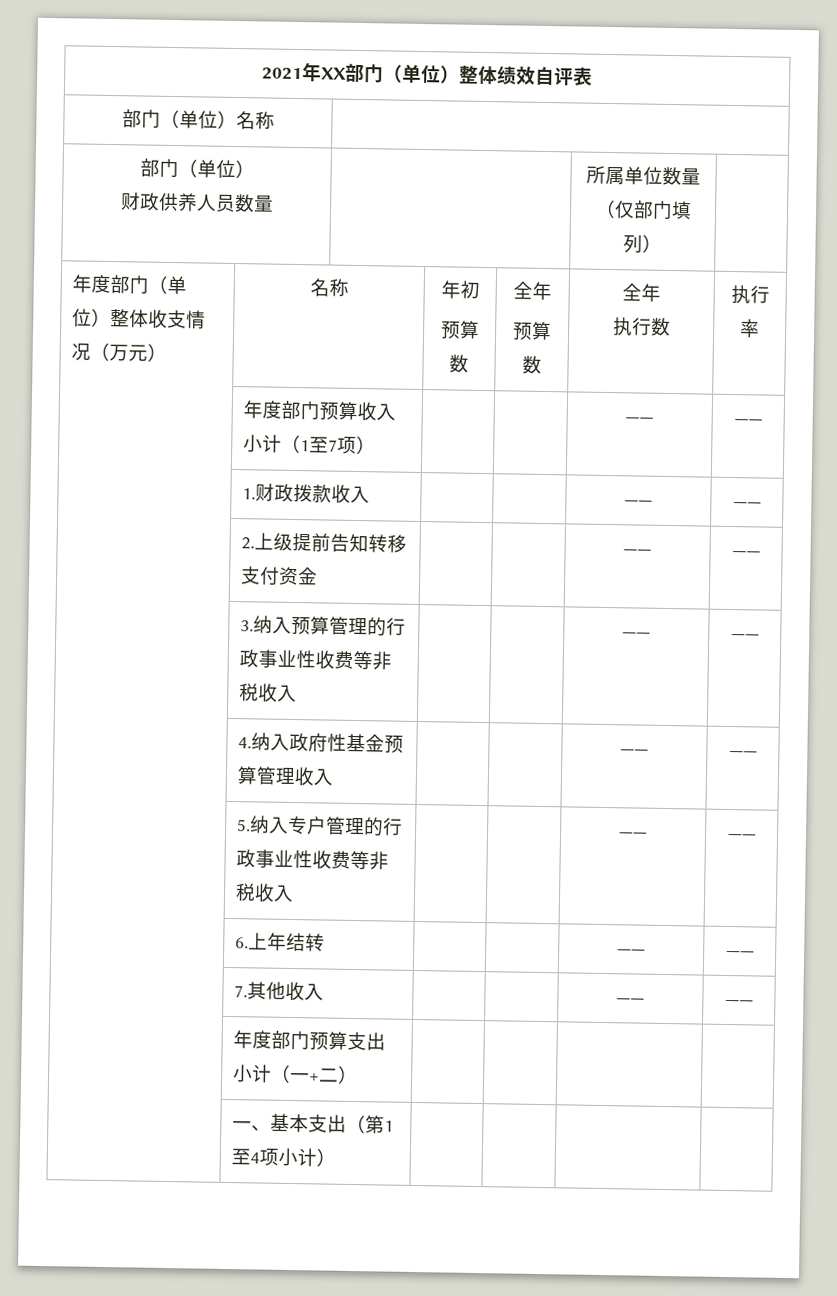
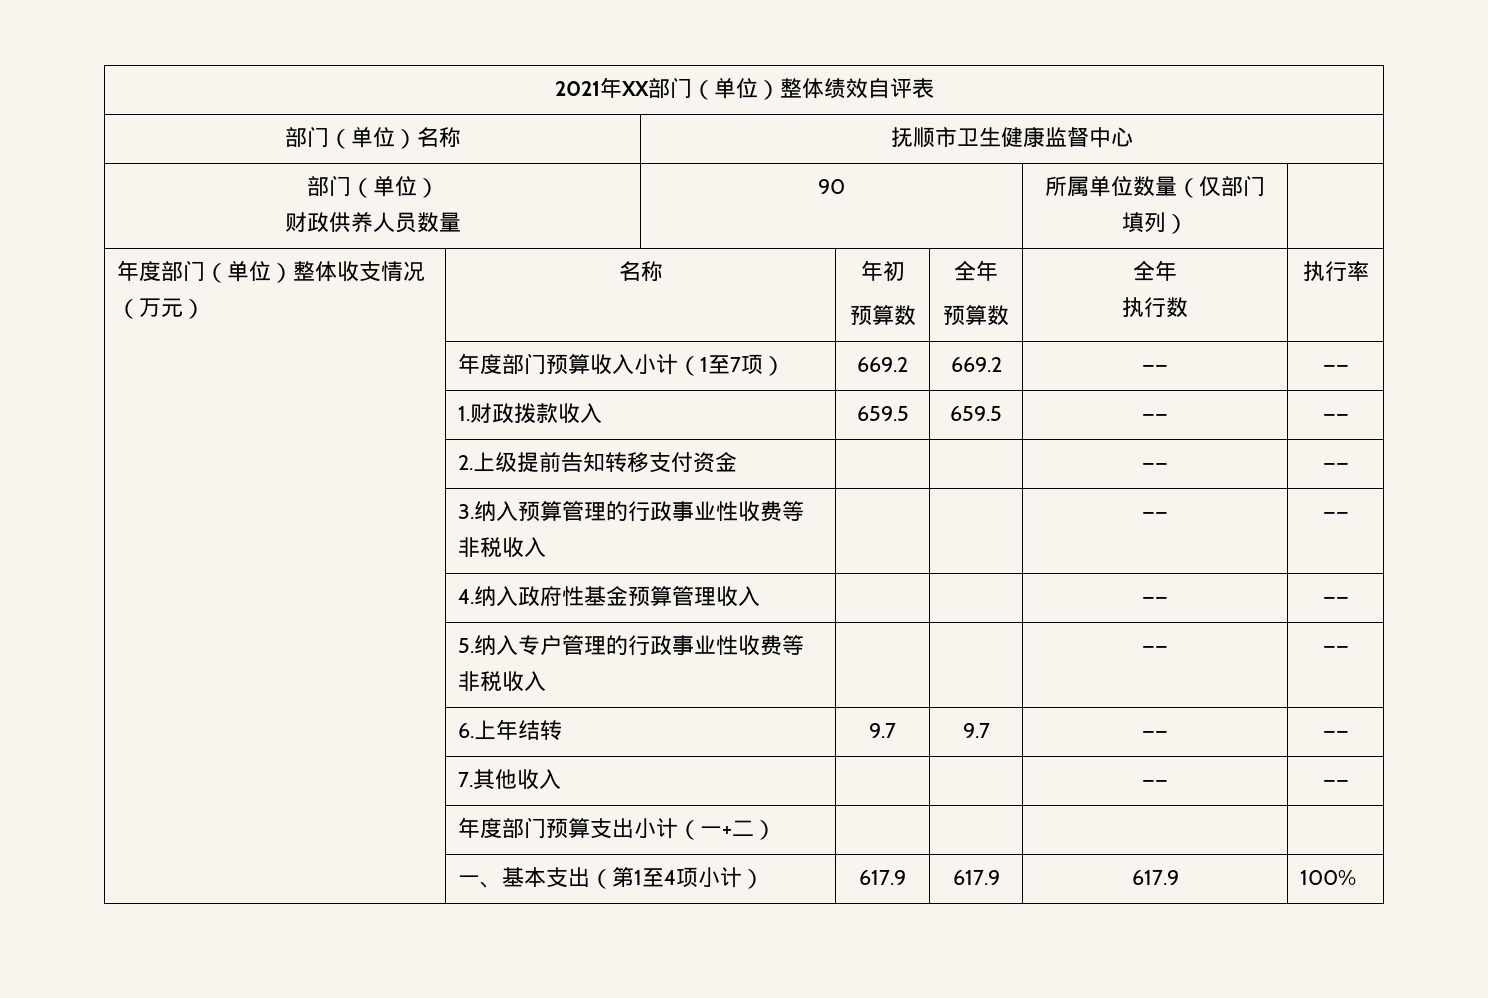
- 部门（单位）名称 |
+ 部门（单位）名称 | 抚顺市卫生健康监督中心
  部门（单位）
- 财政供养人员数量 | | 所属单位数量（仅部门填列） |
+ 财政供养人员数量 | 90 | 所属单位数量（仅部门填列） |
- | 年度部门预算收入小计（1至7项） | | | —— | ——
+ | 年度部门预算收入小计（1至7项） | 669.2 | 669.2 | —— | ——
- | 1.财政拨款收入 | | | —— | ——
+ | 1.财政拨款收入 | 659.5 | 659.5 | —— | ——
- | 6.上年结转 | | | —— | ——
+ | 6.上年结转 | 9.7 | 9.7 | —— | ——
- | 一、基本支出（第1至4项小计） | | | |
+ | 一、基本支出（第1至4项小计） | 617.9 | 617.9 | 617.9 | 100%

